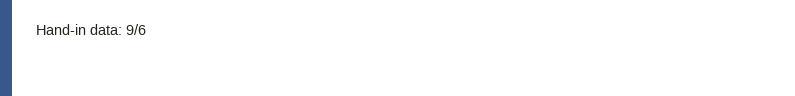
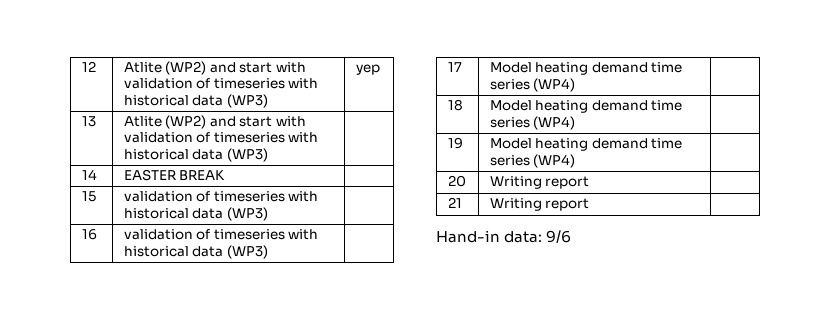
+ 12 | Atlite (WP2) and start with validation of timeseries with historical data (WP3) | yep
+ 13 | Atlite (WP2) and start with validation of timeseries with historical data (WP3) |
+ 14 | EASTER BREAK |
+ 15 | validation of timeseries with historical data (WP3) |
+ 16 | validation of timeseries with historical data (WP3) |
+ 17 | Model heating demand time series (WP4) |
+ 18 | Model heating demand time series (WP4) |
+ 19 | Model heating demand time series (WP4) |
+ 20 | Writing report |
+ 21 | Writing report |

